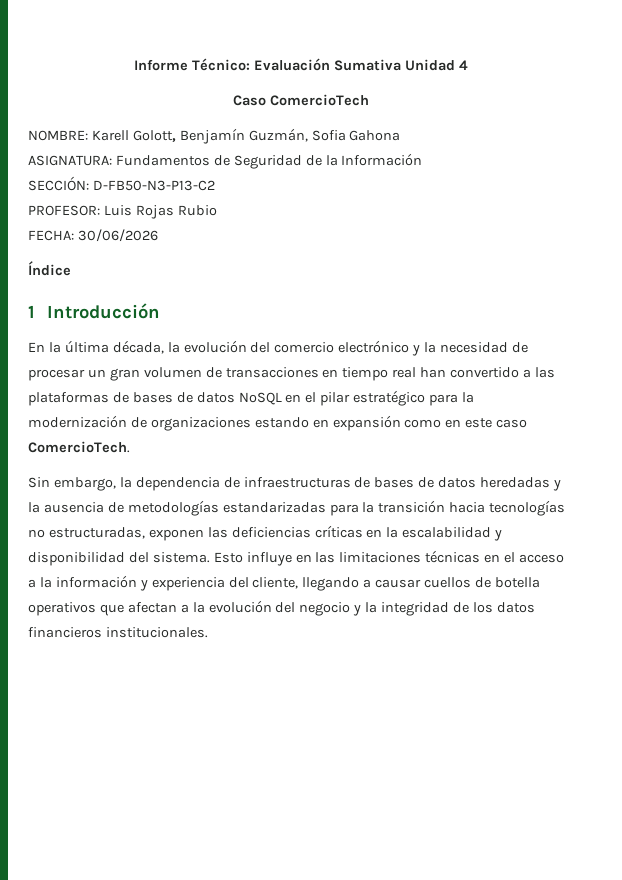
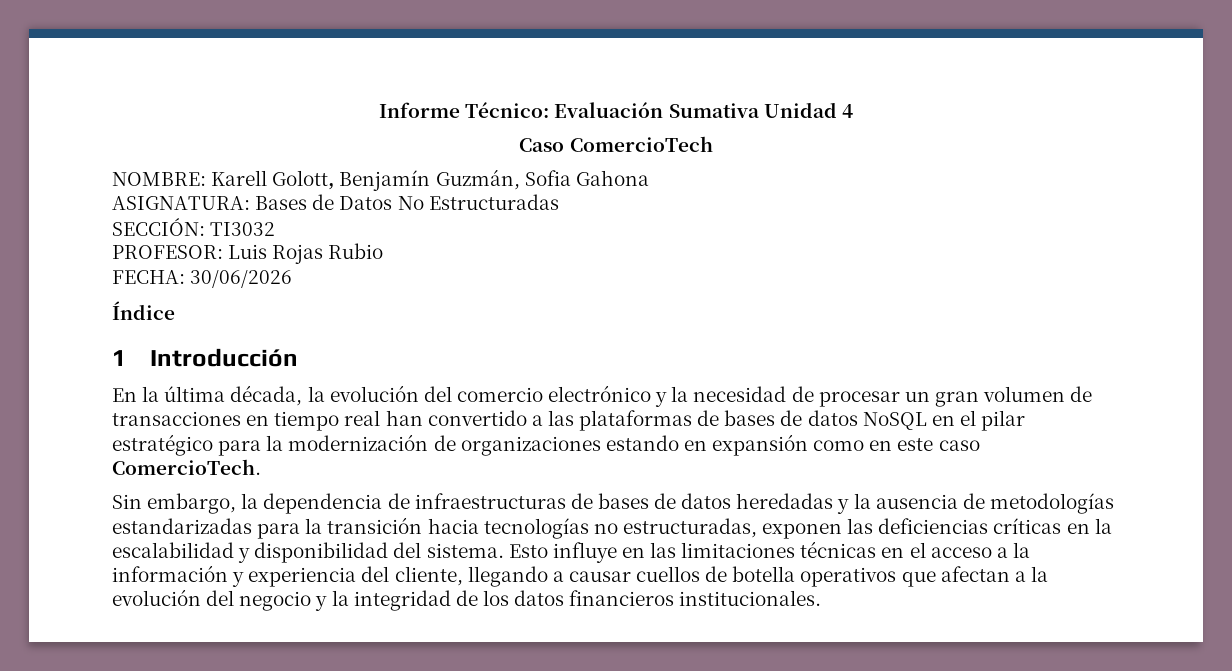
- ASIGNATURA: Fundamentos de Seguridad de la Información
+ ASIGNATURA: Bases de Datos No Estructuradas
- SECCIÓN: D-FB50-N3-P13-C2
+ SECCIÓN: TI3032

